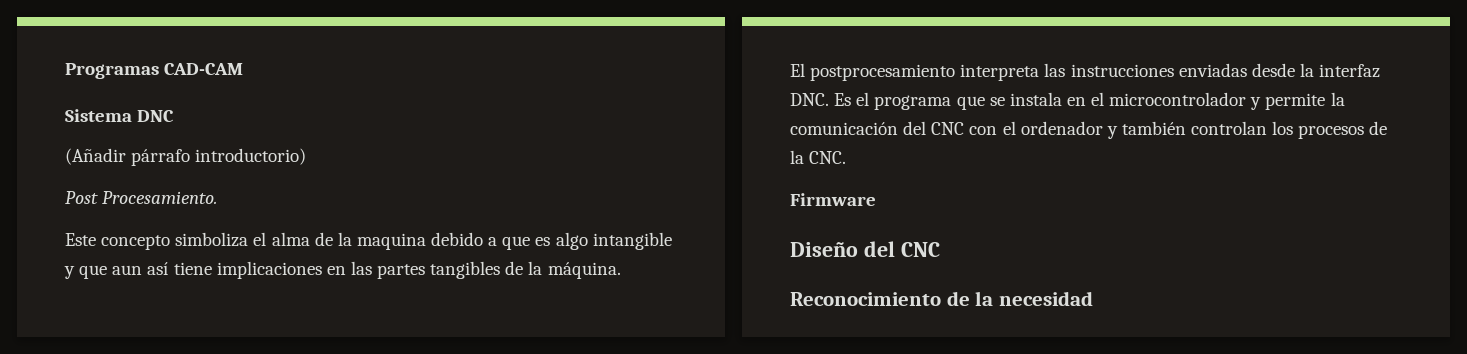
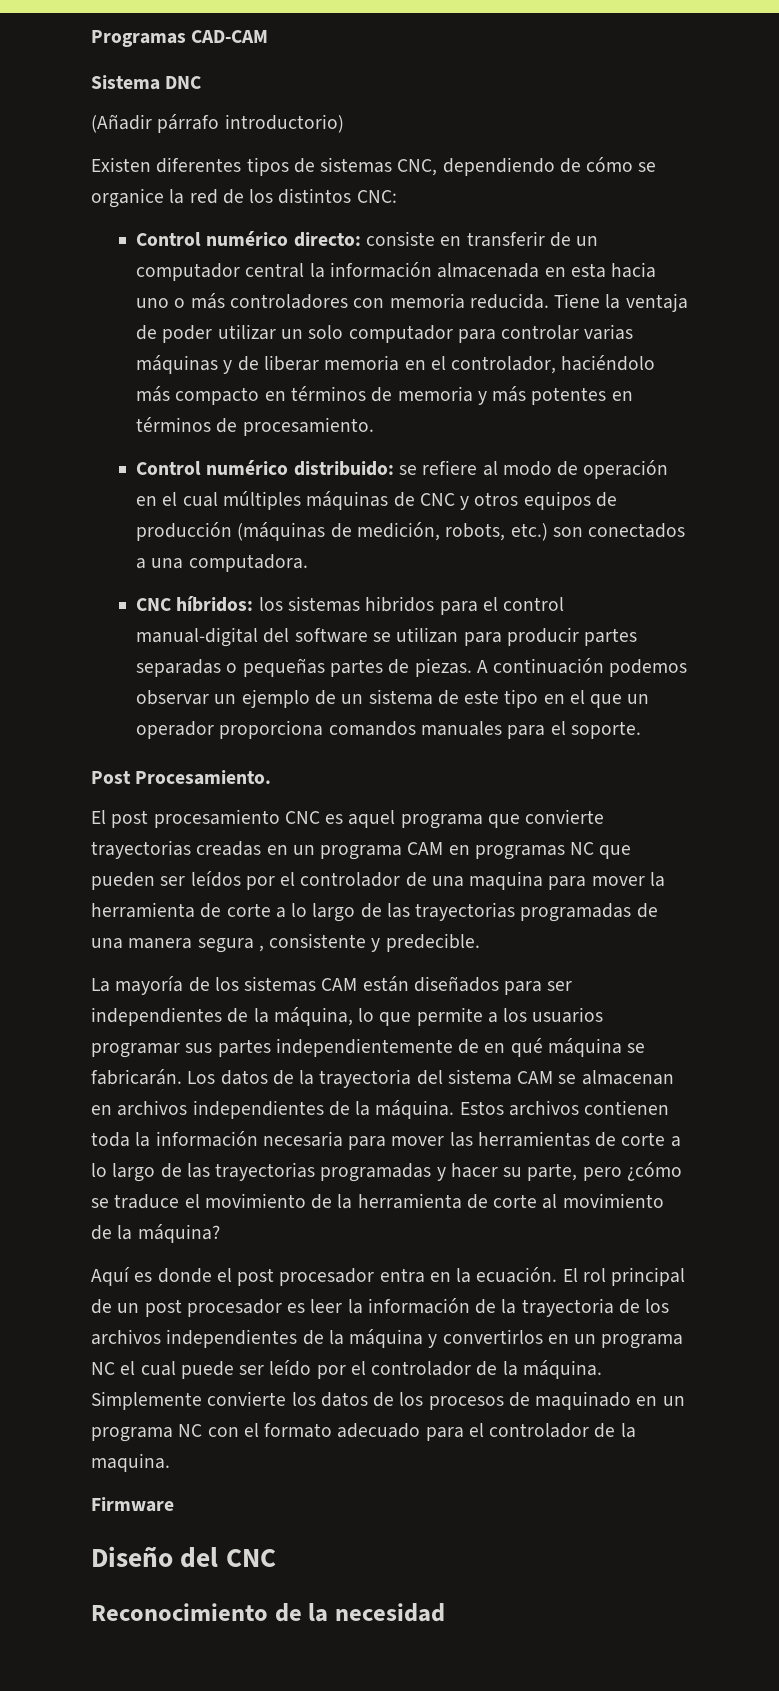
+ Existen diferentes tipos de sistemas CNC, dependiendo de cómo se organice la red de los distintos CNC:
+ Control numérico directo: consiste en transferir de un computador central la información almacenada en esta hacia uno o más controladores con memoria reducida. Tiene la ventaja de poder utilizar un solo computador para controlar varias máquinas y de liberar memoria en el controlador, haciéndolo más compacto en términos de memoria y más potentes en términos de procesamiento.
+ Control numérico distribuido: se refiere al modo de operación en el cual múltiples máquinas de CNC y otros equipos de producción (máquinas de medición, robots, etc.) son conectados a una computadora.
+ CNC híbridos: los sistemas hibridos para el control manual-digital del software se utilizan para producir partes separadas o pequeñas partes de piezas. A continuación podemos observar un ejemplo de un sistema de este tipo en el que un operador proporciona comandos manuales para el soporte.
  Post Procesamiento.
- Este concepto simboliza el alma de la maquina debido a que es algo intangible y que aun así tiene implicaciones en las partes tangibles de la máquina.
- El postprocesamiento interpreta las instrucciones enviadas desde la interfaz DNC. Es el programa que se instala en el microcontrolador y permite la comunicación del CNC con el ordenador y también controlan los procesos de la CNC.
+ El post procesamiento CNC es aquel programa que convierte trayectorias creadas en un programa CAM en programas NC que pueden ser leídos por el controlador de una maquina para mover la herramienta de corte a lo largo de las trayectorias programadas de una manera segura , consistente y predecible.
+ La mayoría de los sistemas CAM están diseñados para ser independientes de la máquina, lo que permite a los usuarios programar sus partes independientemente de en qué máquina se fabricarán. Los datos de la trayectoria del sistema CAM se almacenan en archivos independientes de la máquina. Estos archivos contienen toda la información necesaria para mover las herramientas de corte a lo largo de las trayectorias programadas y hacer su parte, pero ¿cómo se traduce el movimiento de la herramienta de corte al movimiento de la máquina?
+ Aquí es donde el post procesador entra en la ecuación. El rol principal de un post procesador es leer la información de la trayectoria de los archivos independientes de la máquina y convertirlos en un programa NC el cual puede ser leído por el controlador de la máquina. Simplemente convierte los datos de los procesos de maquinado en un programa NC con el formato adecuado para el controlador de la maquina.

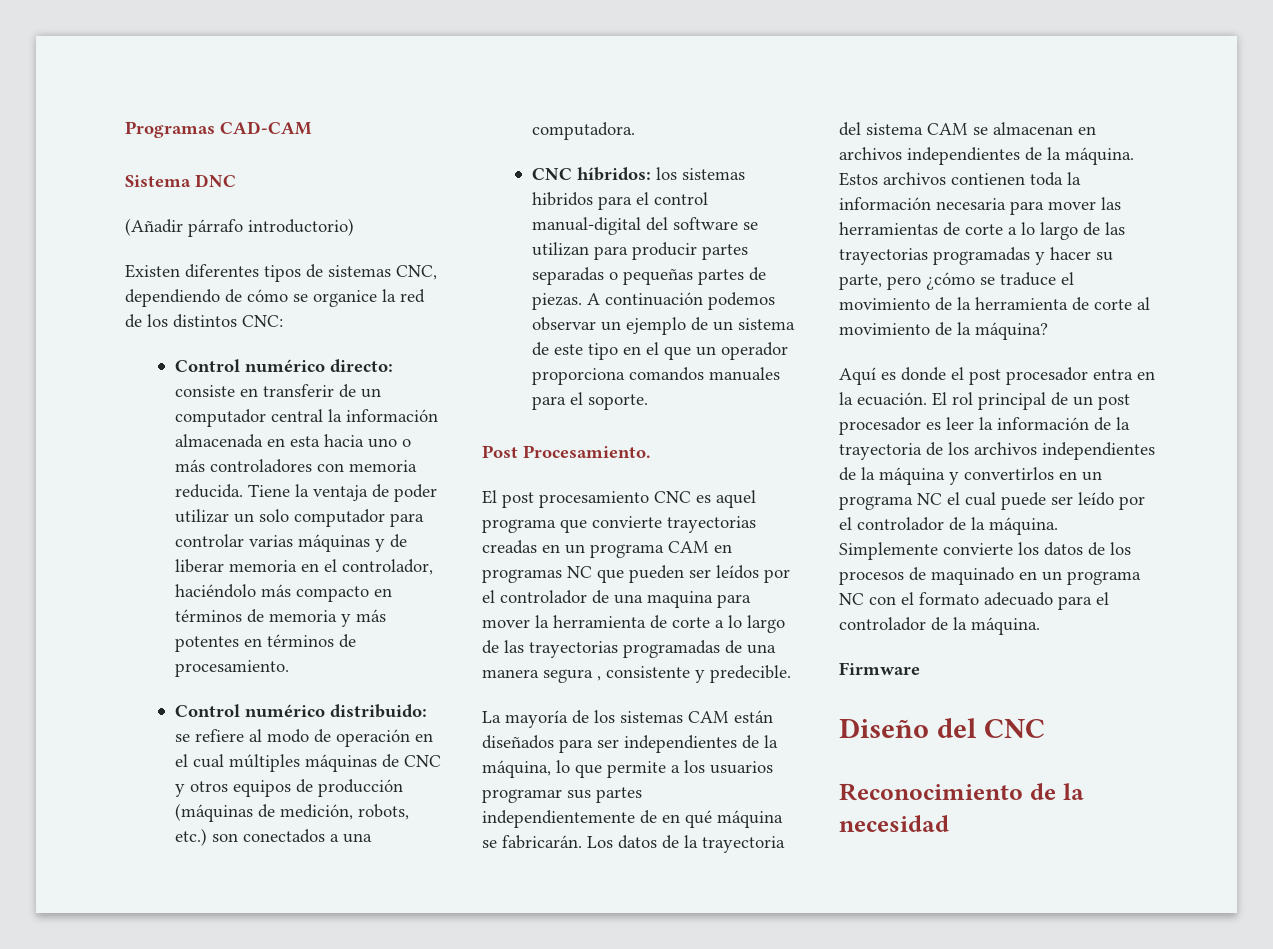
- Simplemente convierte los datos de los procesos de maquinado en un programa NC con el formato adecuado para el controlador de la maquina.
+ Simplemente convierte los datos de los procesos de maquinado en un programa NC con el formato adecuado para el controlador de la máquina.

